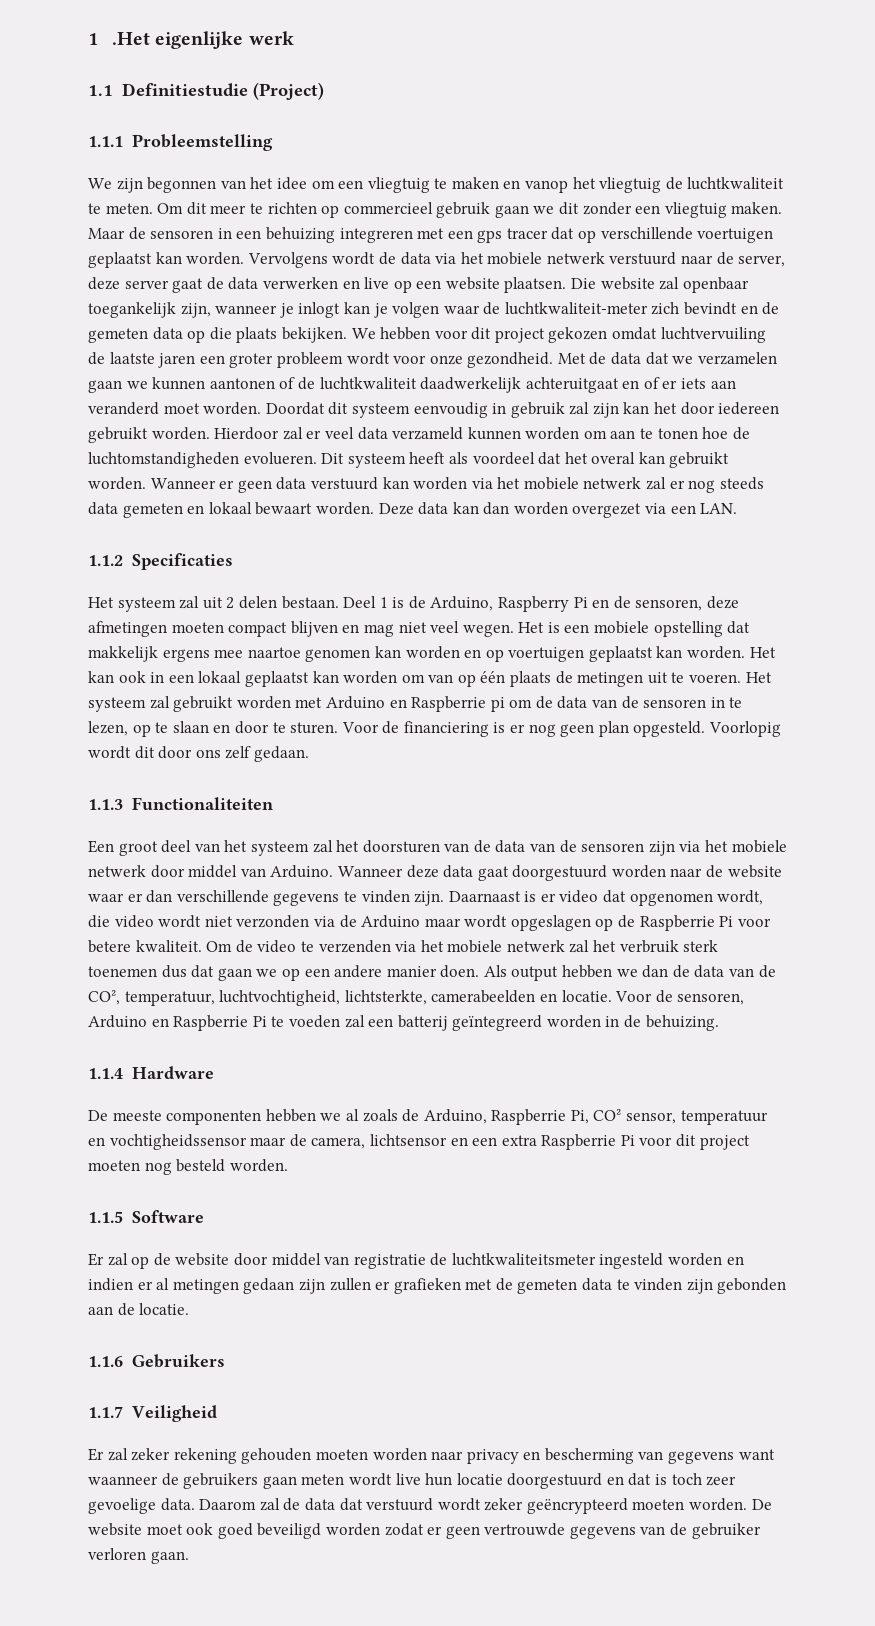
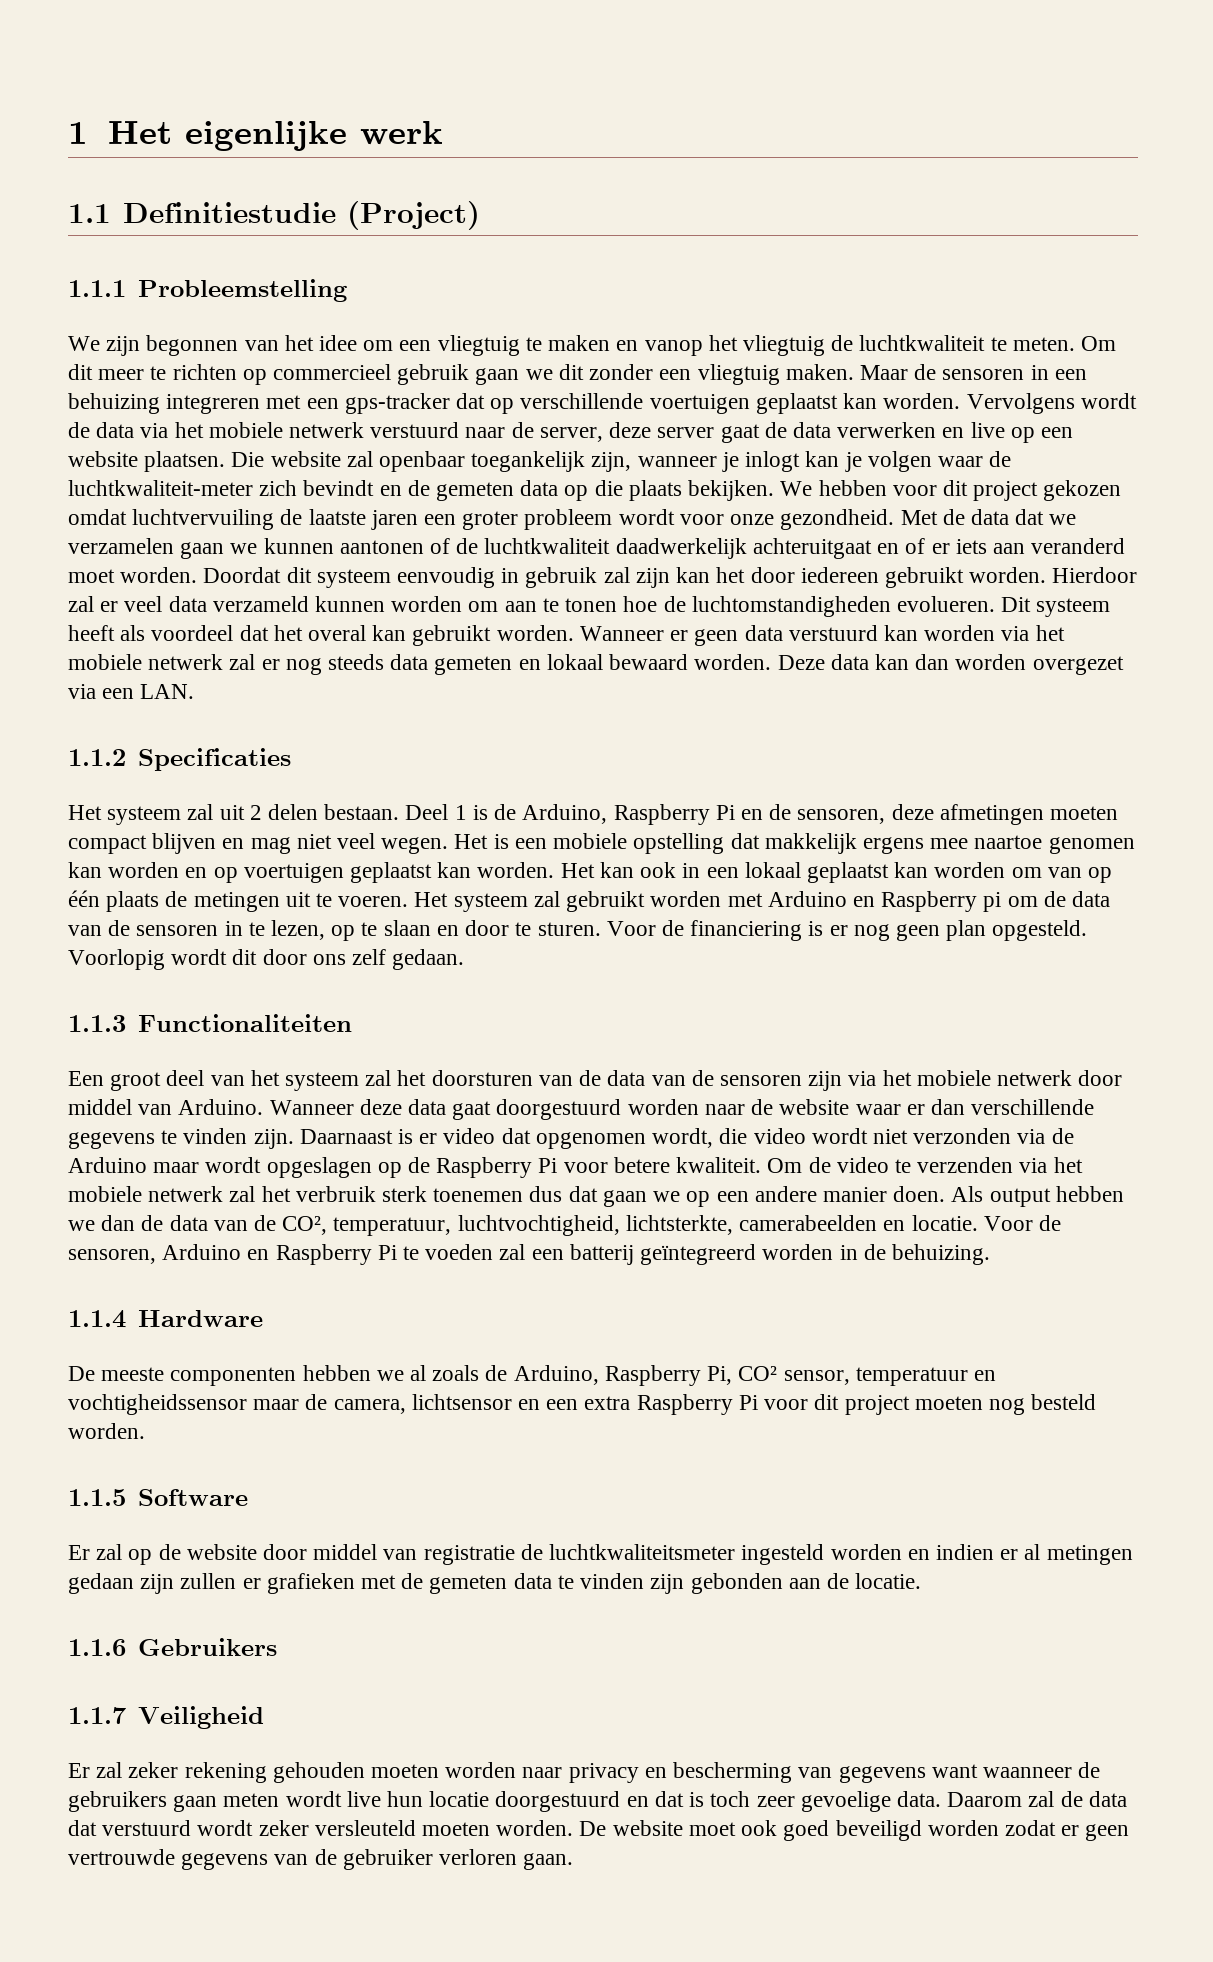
- 1 .Het eigenlijke werk
+ 1 Het eigenlijke werk
- Maar de sensoren in een behuizing integreren met een gps tracer dat op verschillende voertuigen geplaatst kan worden.
+ Maar de sensoren in een behuizing integreren met een gps-tracker dat op verschillende voertuigen geplaatst kan worden.
- Wanneer er geen data verstuurd kan worden via het mobiele netwerk zal er nog steeds data gemeten en lokaal bewaart worden.
+ Wanneer er geen data verstuurd kan worden via het mobiele netwerk zal er nog steeds data gemeten en lokaal bewaard worden.
- Het systeem zal gebruikt worden met Arduino en Raspberrie pi om de data van de sensoren in te lezen, op te slaan en door te sturen.
+ Het systeem zal gebruikt worden met Arduino en Raspberry pi om de data van de sensoren in te lezen, op te slaan en door te sturen.
- Daarnaast is er video dat opgenomen wordt, die video wordt niet verzonden via de Arduino maar wordt opgeslagen op de Raspberrie Pi voor betere kwaliteit.
+ Daarnaast is er video dat opgenomen wordt, die video wordt niet verzonden via de Arduino maar wordt opgeslagen op de Raspberry Pi voor betere kwaliteit.
- Voor de sensoren, Arduino en Raspberrie Pi te voeden zal een batterij geïntegreerd worden in de behuizing.
+ Voor de sensoren, Arduino en Raspberry Pi te voeden zal een batterij geïntegreerd worden in de behuizing.
- De meeste componenten hebben we al zoals de Arduino, Raspberrie Pi, CO² sensor, temperatuur en vochtigheidssensor maar de camera, lichtsensor en een extra Raspberrie Pi voor dit project moeten nog besteld worden.
+ De meeste componenten hebben we al zoals de Arduino, Raspberry Pi, CO² sensor, temperatuur en vochtigheidssensor maar de camera, lichtsensor en een extra Raspberry Pi voor dit project moeten nog besteld worden.
- Daarom zal de data dat verstuurd wordt zeker geëncrypteerd moeten worden.
+ Daarom zal de data dat verstuurd wordt zeker versleuteld moeten worden.

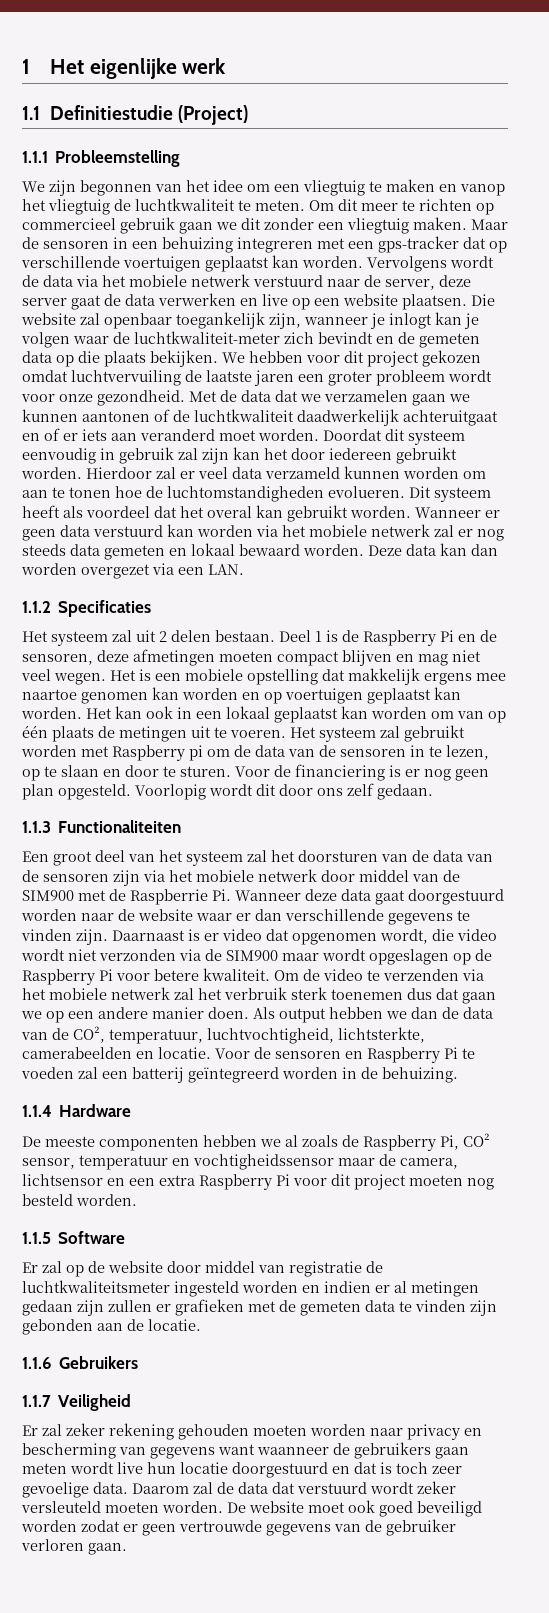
- Deel 1 is de Arduino, Raspberry Pi en de sensoren, deze afmetingen moeten compact blijven en mag niet veel wegen.
+ Deel 1 is de Raspberry Pi en de sensoren, deze afmetingen moeten compact blijven en mag niet veel wegen.
- Het systeem zal gebruikt worden met Arduino en Raspberry pi om de data van de sensoren in te lezen, op te slaan en door te sturen.
+ Het systeem zal gebruikt worden met Raspberry pi om de data van de sensoren in te lezen, op te slaan en door te sturen.
- Een groot deel van het systeem zal het doorsturen van de data van de sensoren zijn via het mobiele netwerk door middel van Arduino. Wanneer deze data gaat doorgestuurd worden naar de website waar er dan verschillende gegevens te vinden zijn.
+ Een groot deel van het systeem zal het doorsturen van de data van de sensoren zijn via het mobiele netwerk door middel van de SIM900 met de Raspberrie Pi. Wanneer deze data gaat doorgestuurd worden naar de website waar er dan verschillende gegevens te vinden zijn.
- Daarnaast is er video dat opgenomen wordt, die video wordt niet verzonden via de Arduino maar wordt opgeslagen op de Raspberry Pi voor betere kwaliteit.
+ Daarnaast is er video dat opgenomen wordt, die video wordt niet verzonden via de SIM900 maar wordt opgeslagen op de Raspberry Pi voor betere kwaliteit.
- Voor de sensoren, Arduino en Raspberry Pi te voeden zal een batterij geïntegreerd worden in de behuizing.
+ Voor de sensoren en Raspberry Pi te voeden zal een batterij geïntegreerd worden in de behuizing.
- De meeste componenten hebben we al zoals de Arduino, Raspberry Pi, CO² sensor, temperatuur en vochtigheidssensor maar de camera, lichtsensor en een extra Raspberry Pi voor dit project moeten nog besteld worden.
+ De meeste componenten hebben we al zoals de Raspberry Pi, CO² sensor, temperatuur en vochtigheidssensor maar de camera, lichtsensor en een extra Raspberry Pi voor dit project moeten nog besteld worden.

